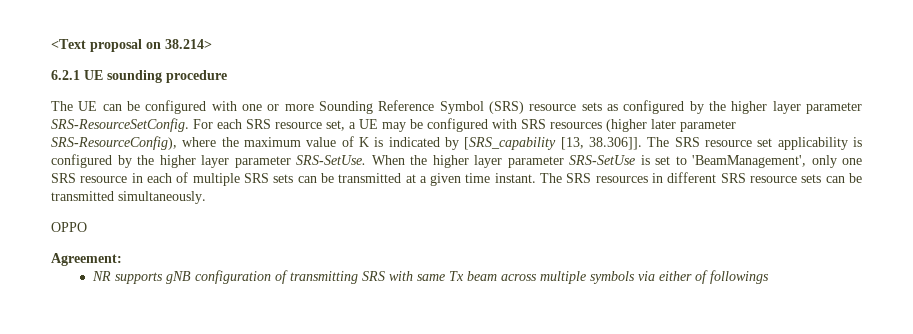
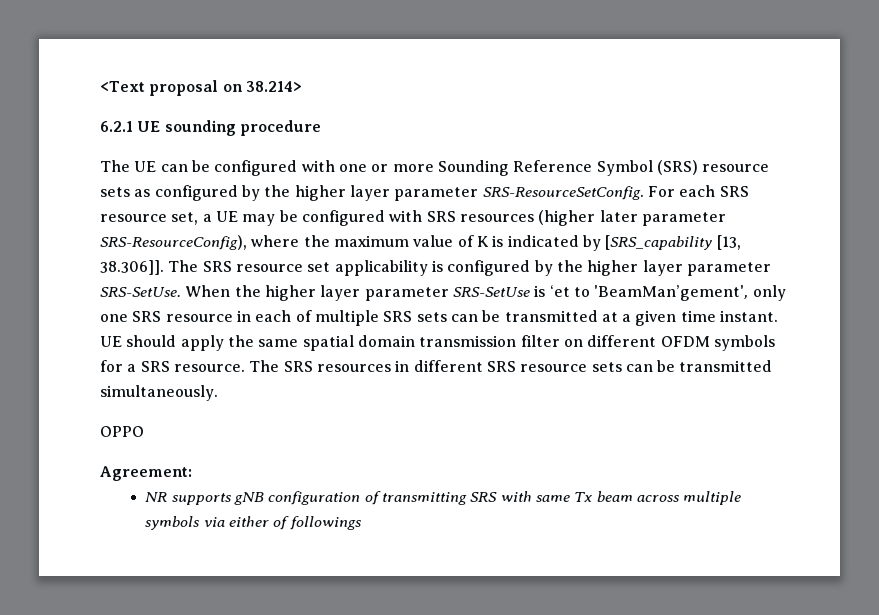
- When the higher layer parameter SRS-SetUse is set to 'BeamManagement', only one SRS resource in each of multiple SRS sets can be transmitted at a given time instant.
+ When the higher layer parameter SRS-SetUse is ‘et to 'BeamMan’gement', only one SRS resource in each of multiple SRS sets can be transmitted at a given time instant.
+ UE should apply the same spatial domain transmission filter on different OFDM symbols for a SRS resource.

